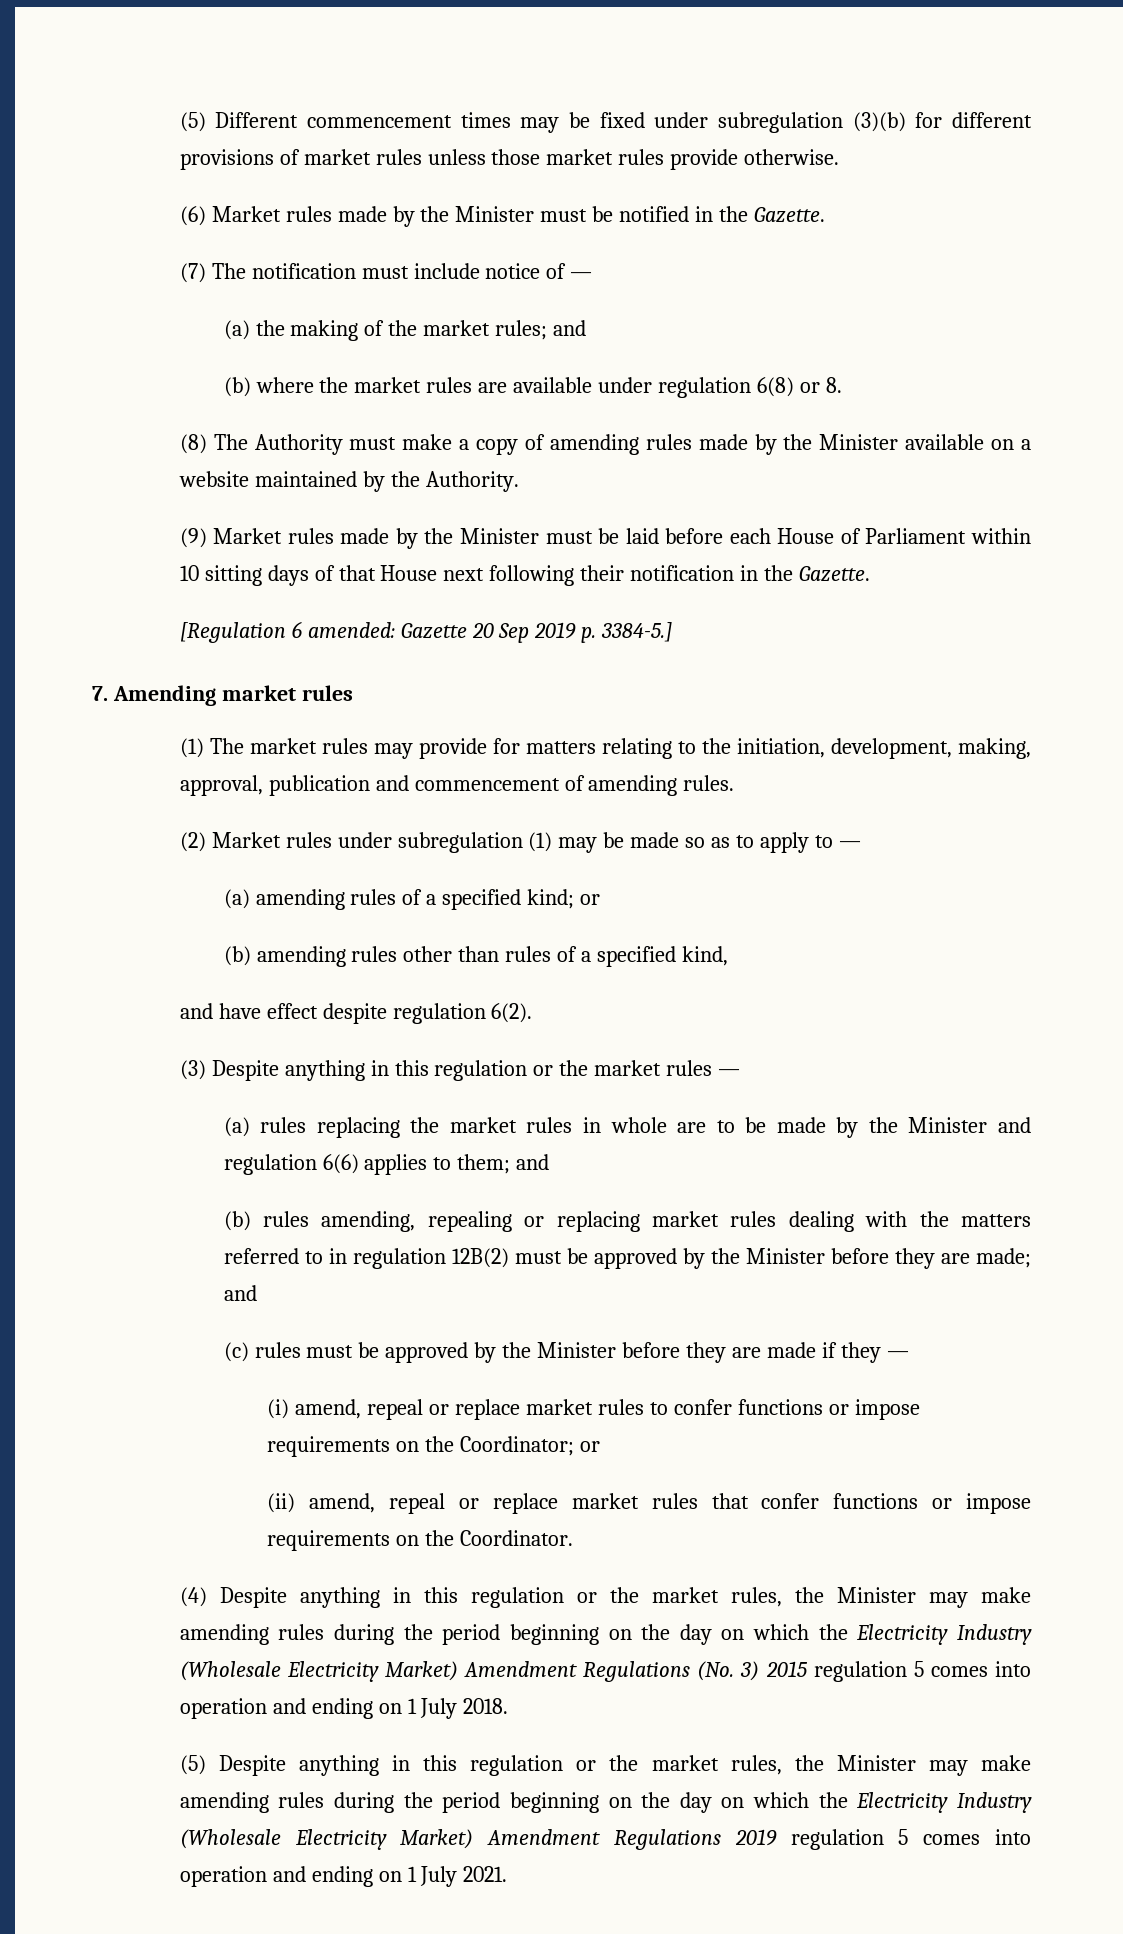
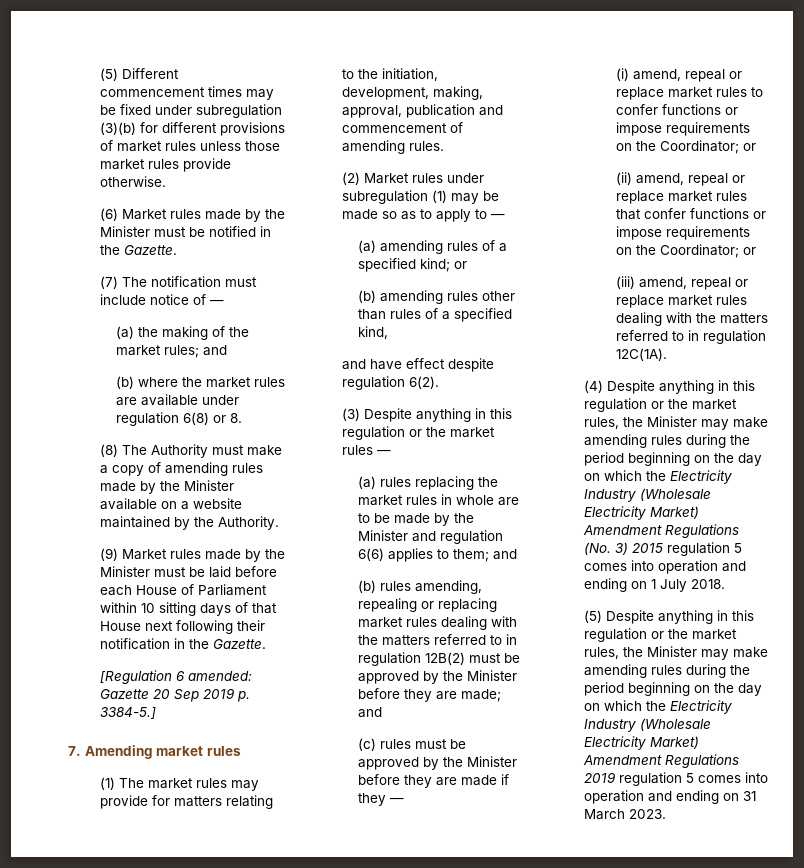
- (ii) amend, repeal or replace market rules that confer functions or impose requirements on the Coordinator.
+ (ii) amend, repeal or replace market rules that confer functions or impose requirements on the Coordinator; or
+ (iii) amend, repeal or replace market rules dealing with the matters referred to in regulation 12C(1A).
- (5) Despite anything in this regulation or the market rules, the Minister may make amending rules during the period beginning on the day on which the Electricity Industry (Wholesale Electricity Market) Amendment Regulations 2019 regulation 5 comes into operation and ending on 1 July 2021.
+ (5) Despite anything in this regulation or the market rules, the Minister may make amending rules during the period beginning on the day on which the Electricity Industry (Wholesale Electricity Market) Amendment Regulations 2019 regulation 5 comes into operation and ending on 31 March 2023.

